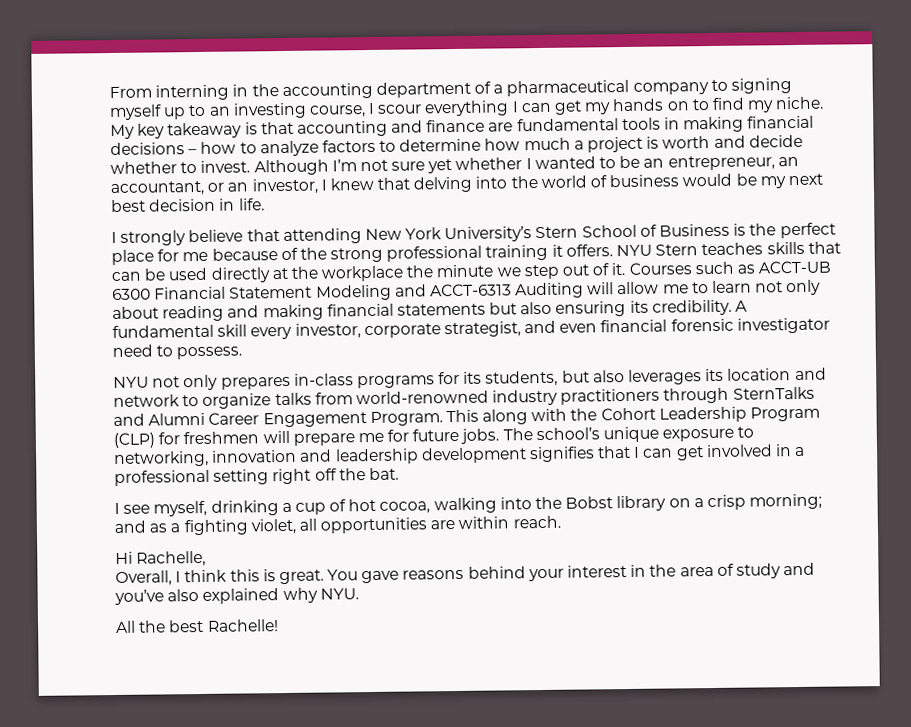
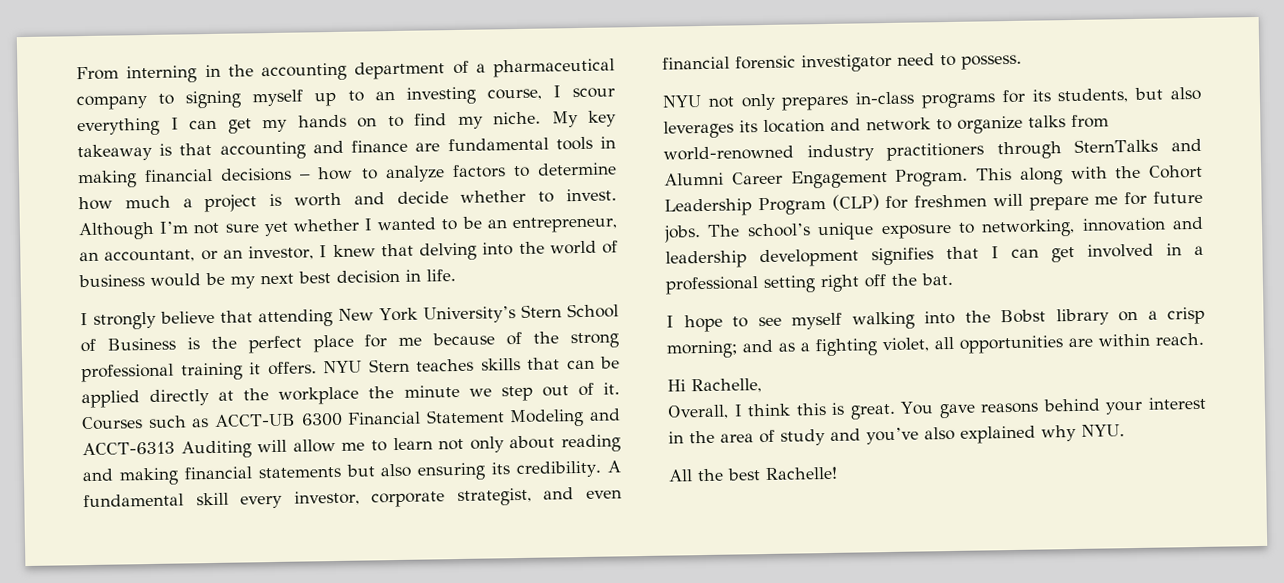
- NYU Stern teaches skills that can be used directly at the workplace the minute we step out of it.
+ NYU Stern teaches skills that can be applied directly at the workplace the minute we step out of it.
- I see myself, drinking a cup of hot cocoa, walking into the Bobst library on a crisp morning; and as a fighting violet, all opportunities are within reach.
+ I hope to see myself walking into the Bobst library on a crisp morning; and as a fighting violet, all opportunities are within reach.

